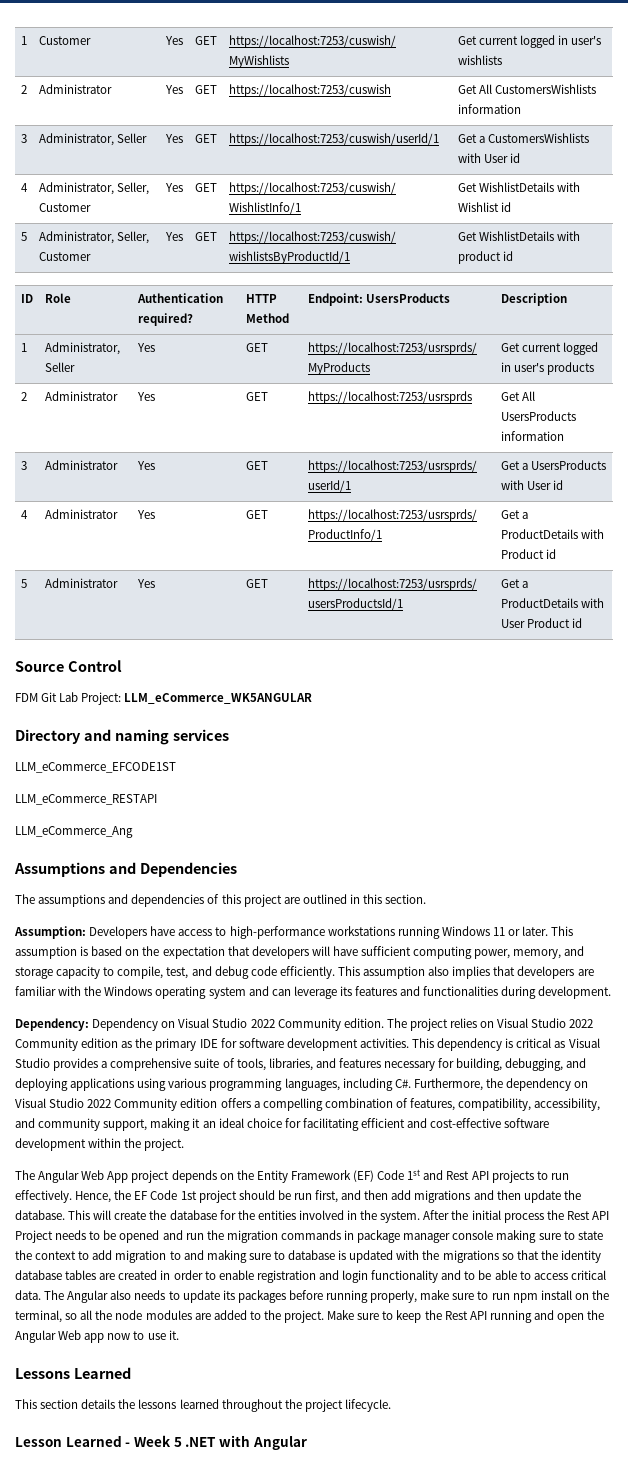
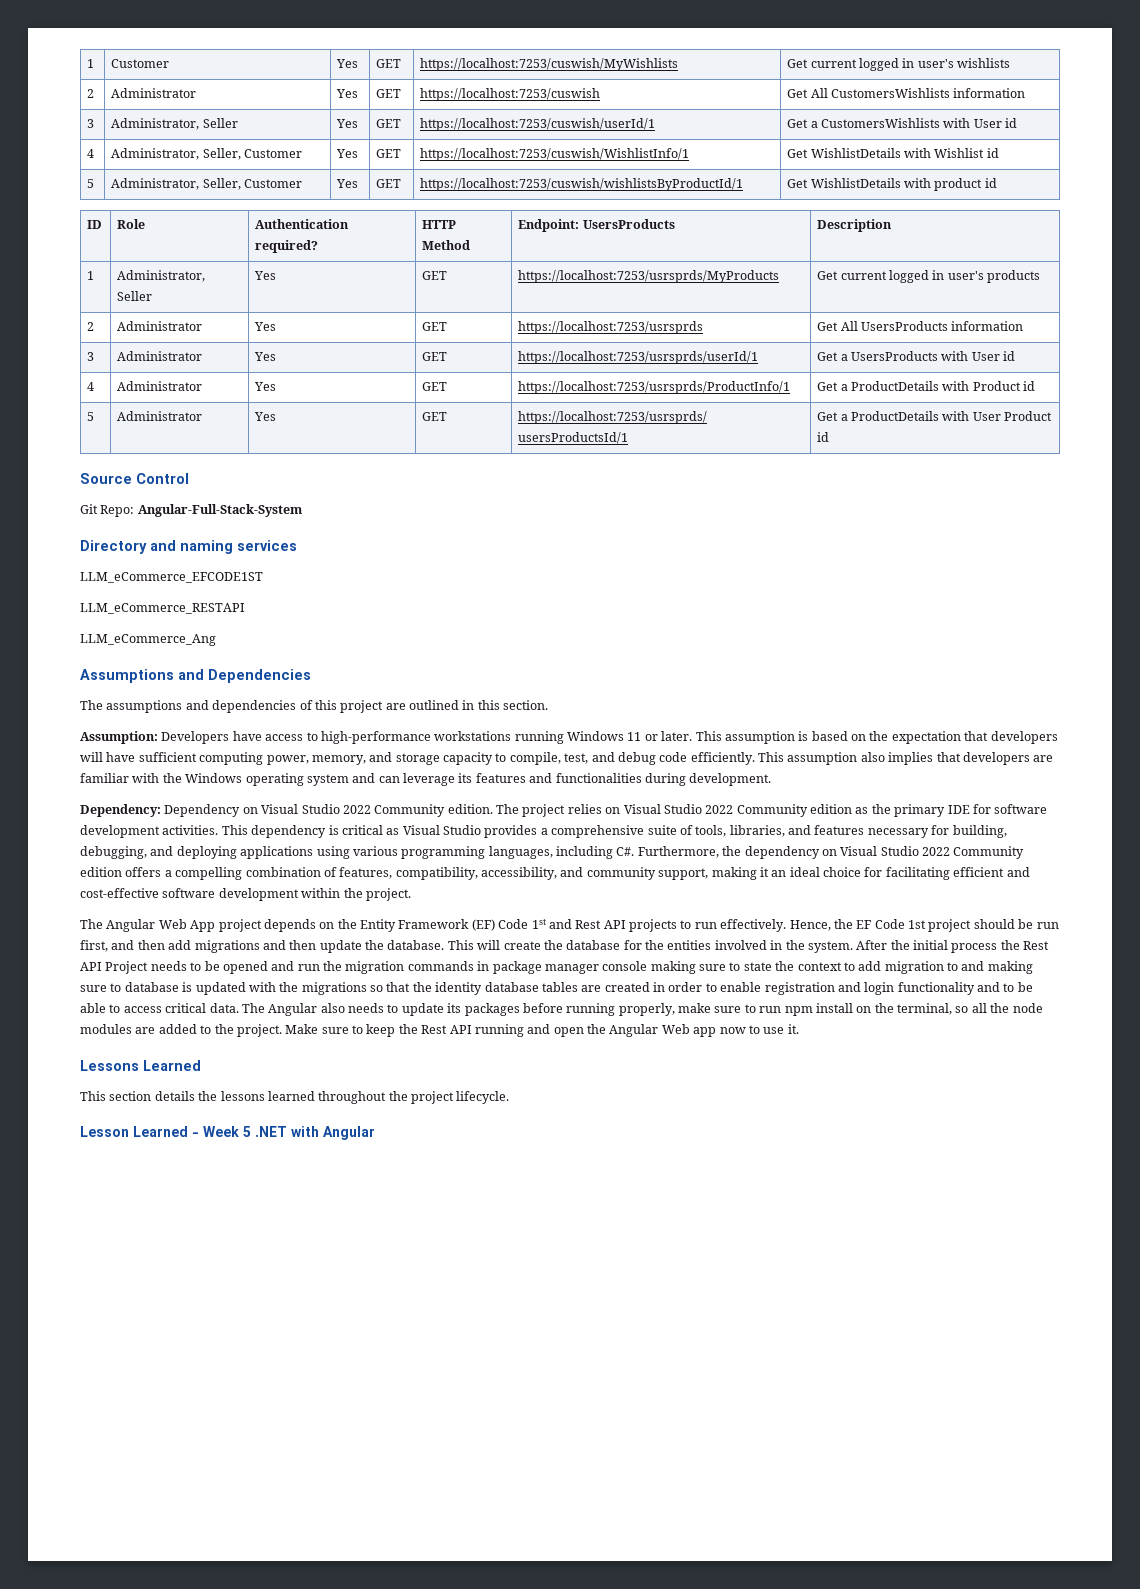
- FDM Git Lab Project: LLM_eCommerce_WK5ANGULAR
+ Git Repo: Angular-Full-Stack-System

